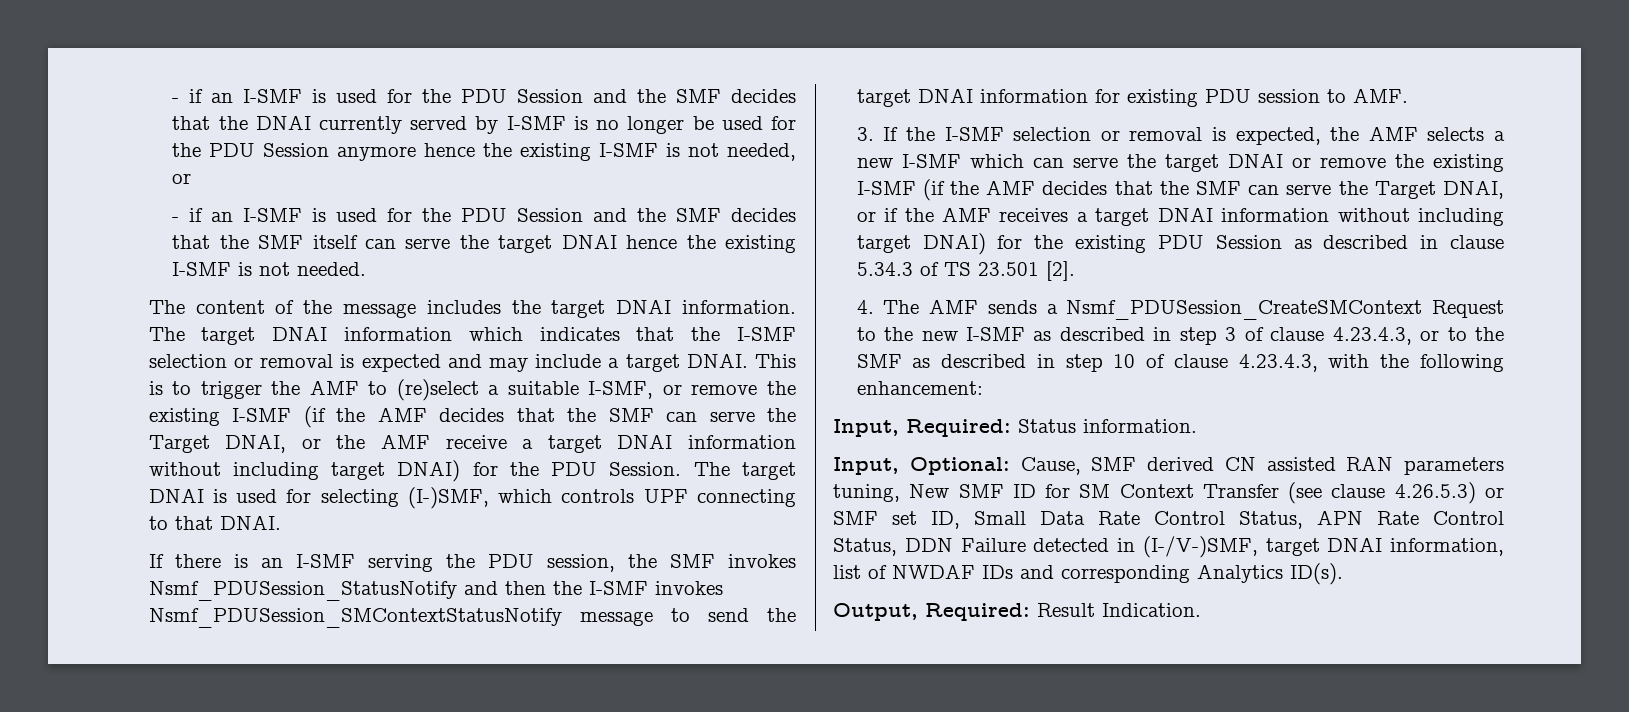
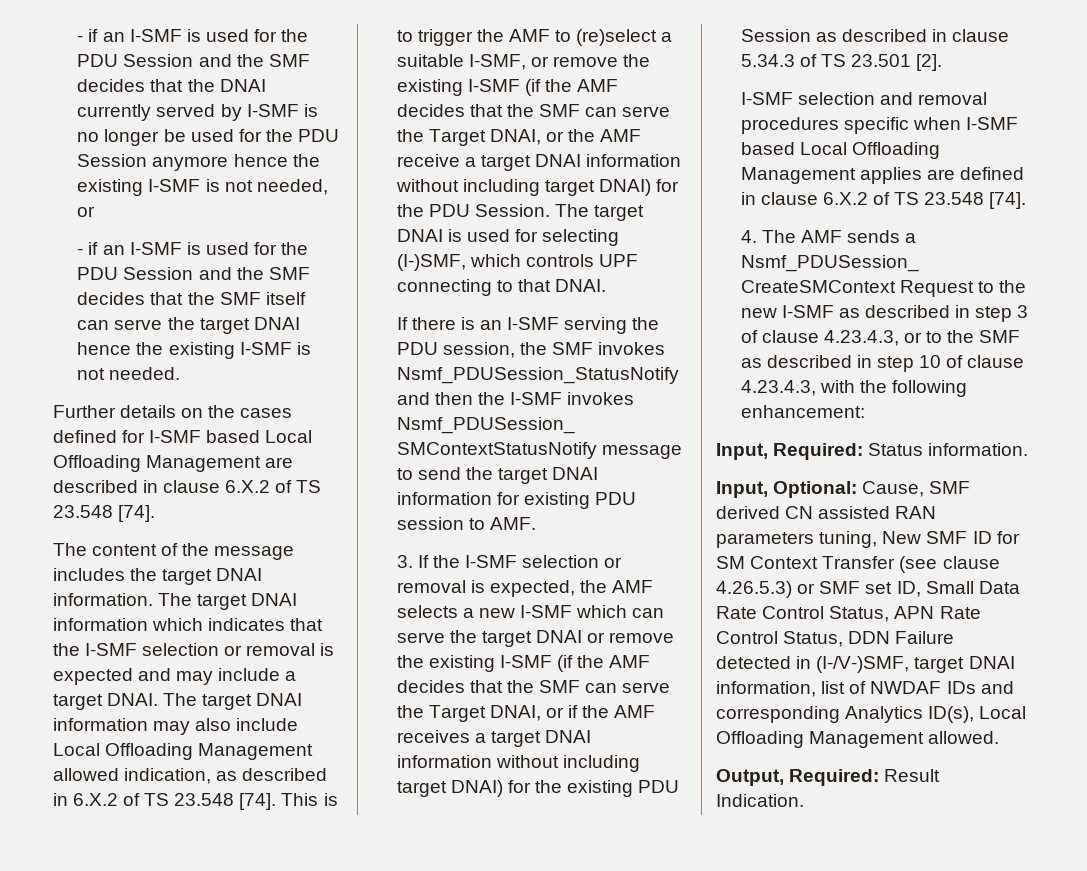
+ Further details on the cases defined for I-SMF based Local Offloading Management are described in clause 6.X.2 of TS 23.548 [74].
+ The target DNAI information may also include Local Offloading Management allowed indication, as described in 6.X.2 of TS 23.548 [74].
+ I-SMF selection and removal procedures specific when I-SMF based Local Offloading Management applies are defined in clause 6.X.2 of TS 23.548 [74].
- Input, Optional: Cause, SMF derived CN assisted RAN parameters tuning, New SMF ID for SM Context Transfer (see clause 4.26.5.3) or SMF set ID, Small Data Rate Control Status, APN Rate Control Status, DDN Failure detected in (I-/V-)SMF, target DNAI information, list of NWDAF IDs and corresponding Analytics ID(s).
+ Input, Optional: Cause, SMF derived CN assisted RAN parameters tuning, New SMF ID for SM Context Transfer (see clause 4.26.5.3) or SMF set ID, Small Data Rate Control Status, APN Rate Control Status, DDN Failure detected in (I-/V-)SMF, target DNAI information, list of NWDAF IDs and corresponding Analytics ID(s), Local Offloading Management allowed.

